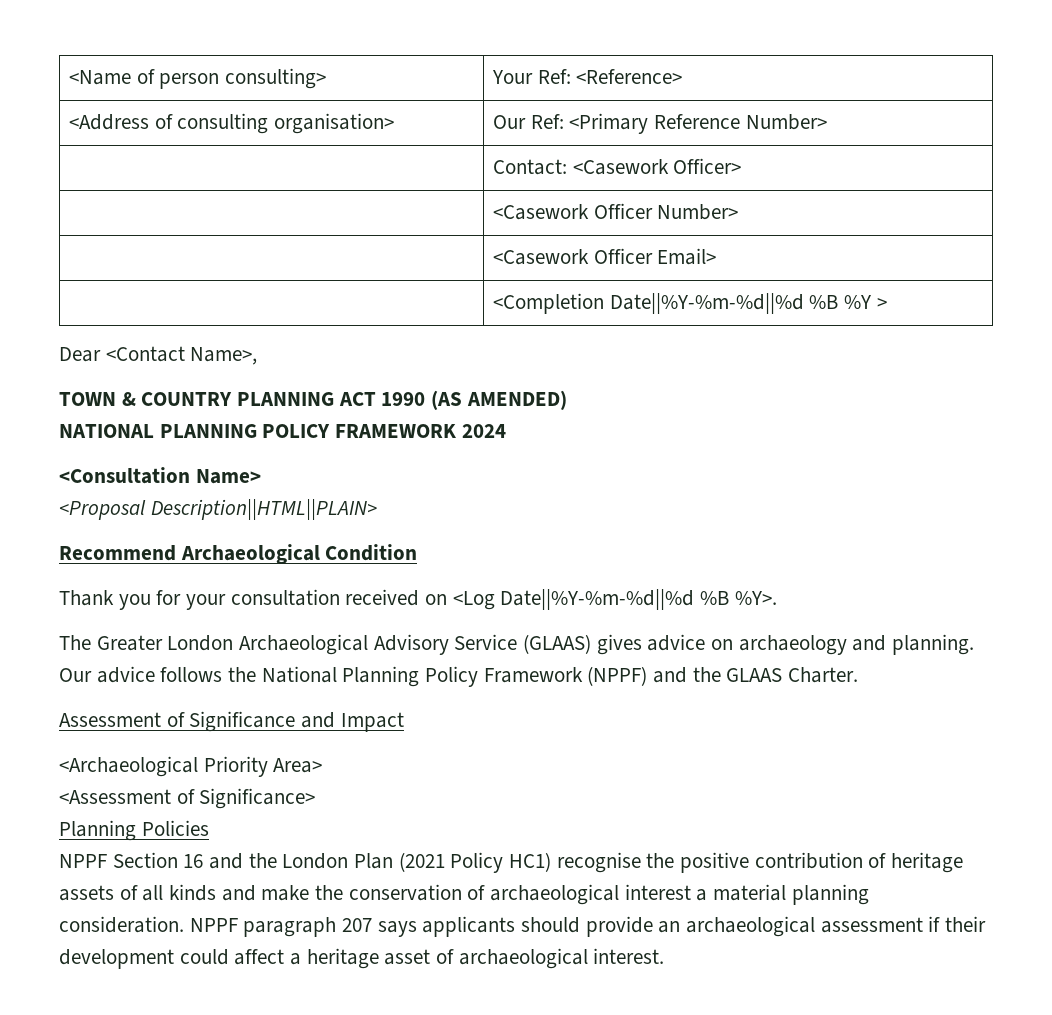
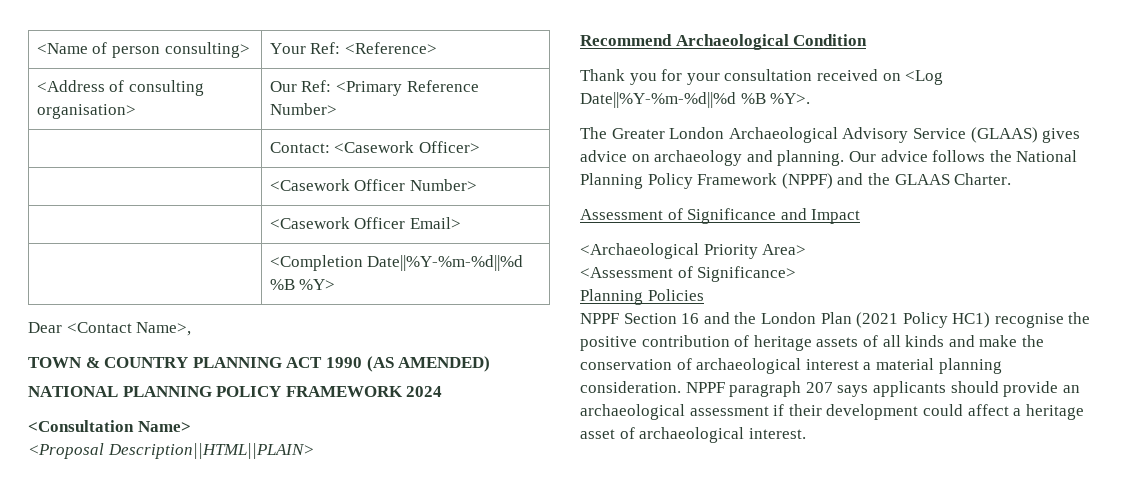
- | <Completion Date||%Y-%m-%d||%d %B %Y >
+ | <Completion Date||%Y-%m-%d||%d %B %Y>

